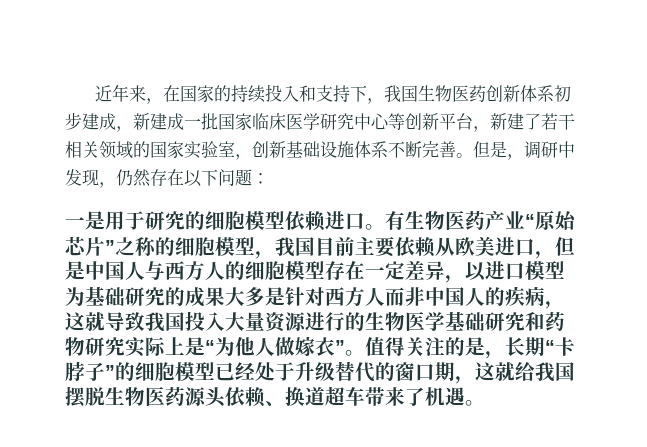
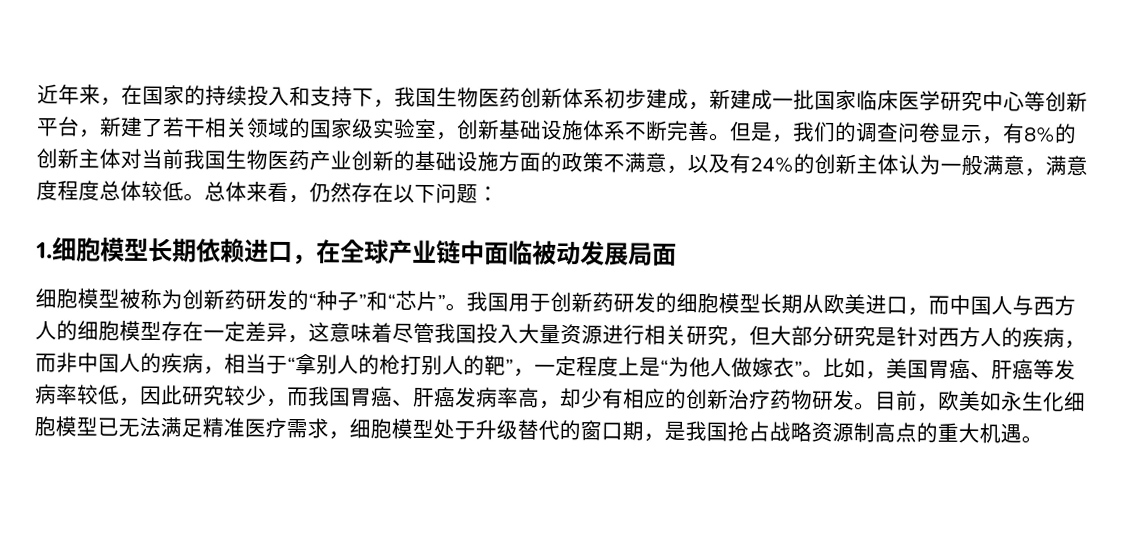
- 近年来，在国家的持续投入和支持下，我国生物医药创新体系初步建成，新建成一批国家临床医学研究中心等创新平台，新建了若干相关领域的国家实验室，创新基础设施体系不断完善。
+ 近年来，在国家的持续投入和支持下，我国生物医药创新体系初步建成，新建成一批国家临床医学研究中心等创新平台，新建了若干相关领域的国家级实验室，创新基础设施体系不断完善。
- 但是，调研中发现，仍然存在以下问题：
+ 但是，我们的调查问卷显示，有8%的创新主体对当前我国生物医药产业创新的基础设施方面的政策不满意，以及有24%的创新主体认为一般满意，满意度程度总体较低。总体来看，仍然存在以下问题：
- 一是用于研究的细胞模型依赖进口。有生物医药产业“原始芯片”之称的细胞模型，我国目前主要依赖从欧美进口，但是中国人与西方人的细胞模型存在一定差异，以进口模型为基础研究的成果大多是针对西方人而非中国人的疾病，这就导致我国投入大量资源进行的生物医学基础研究和药物研究实际上是“为他人做嫁衣”。
+ 1.细胞模型长期依赖进口，在全球产业链中面临被动发展局面
+ 细胞模型被称为创新药研发的“种子”和“芯片”。我国用于创新药研发的细胞模型长期从欧美进口，而中国人与西方人的细胞模型存在一定差异，这意味着尽管我国投入大量资源进行相关研究，但大部分研究是针对西方人的疾病，而非中国人的疾病，相当于“拿别人的枪打别人的靶”，一定程度上是“为他人做嫁衣”。
- 值得关注的是，长期“卡脖子”的细胞模型已经处于升级替代的窗口期，这就给我国摆脱生物医药源头依赖、换道超车带来了机遇。
+ 比如，美国胃癌、肝癌等发病率较低，因此研究较少，而我国胃癌、肝癌发病率高，却少有相应的创新治疗药物研发。目前，欧美如永生化细胞模型已无法满足精准医疗需求，细胞模型处于升级替代的窗口期，是我国抢占战略资源制高点的重大机遇。

